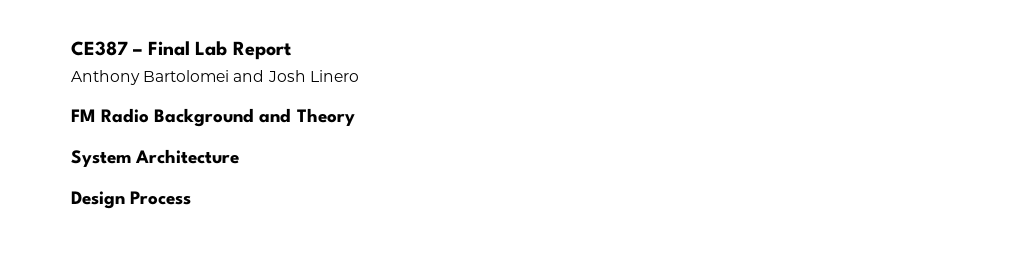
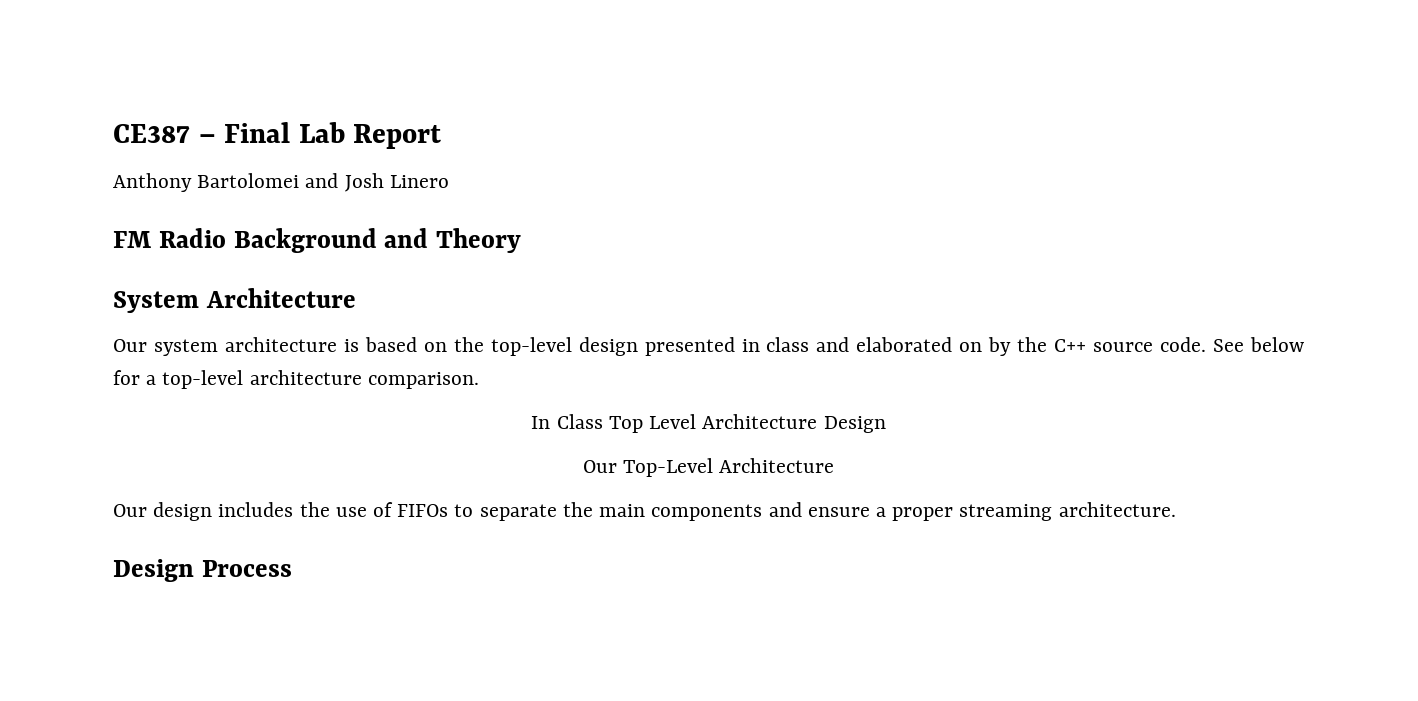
+ Our system architecture is based on the top-level design presented in class and elaborated on by the C++ source code. See below for a top-level architecture comparison.
+ In Class Top Level Architecture Design
+ Our Top-Level Architecture
+ Our design includes the use of FIFOs to separate the main components and ensure a proper streaming architecture.

